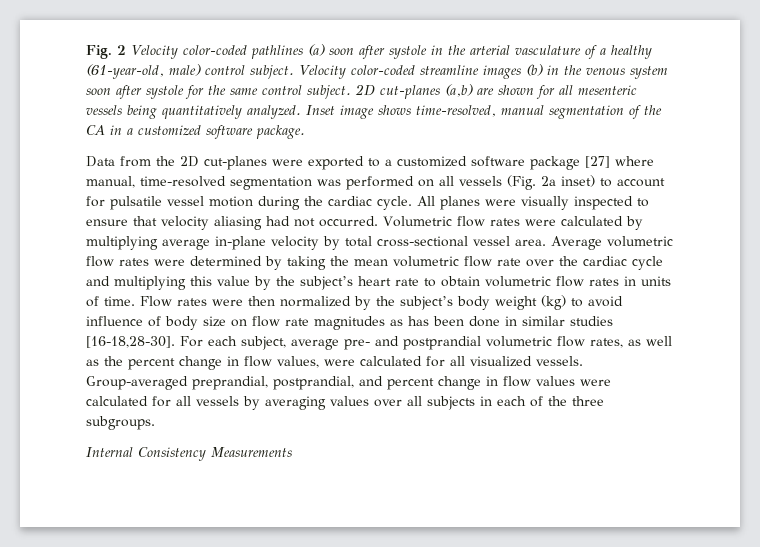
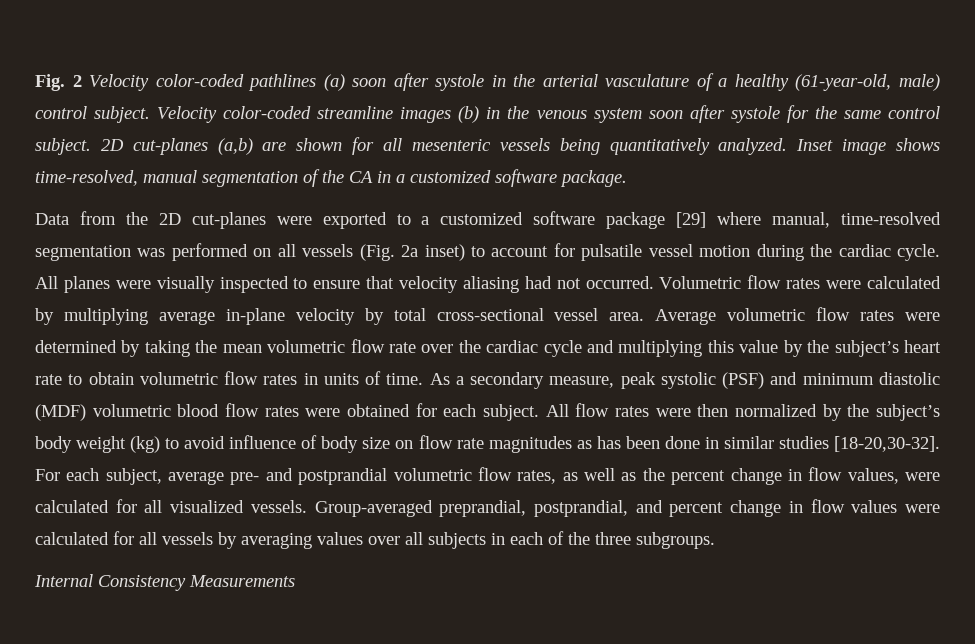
- Data from the 2D cut-planes were exported to a customized software package [27] where manual, time-resolved segmentation was performed on all vessels (Fig. 2a inset) to account for pulsatile vessel motion during the cardiac cycle.
+ Data from the 2D cut-planes were exported to a customized software package [29] where manual, time-resolved segmentation was performed on all vessels (Fig. 2a inset) to account for pulsatile vessel motion during the cardiac cycle.
- Flow rates were then normalized by the subject’s body weight (kg) to avoid influence of body size on flow rate magnitudes as has been done in similar studies [16-18,28-30].
+ As a secondary measure, peak systolic (PSF) and minimum diastolic (MDF) volumetric blood flow rates were obtained for each subject. All flow rates were then normalized by the subject’s body weight (kg) to avoid influence of body size on flow rate magnitudes as has been done in similar studies [18-20,30-32].

